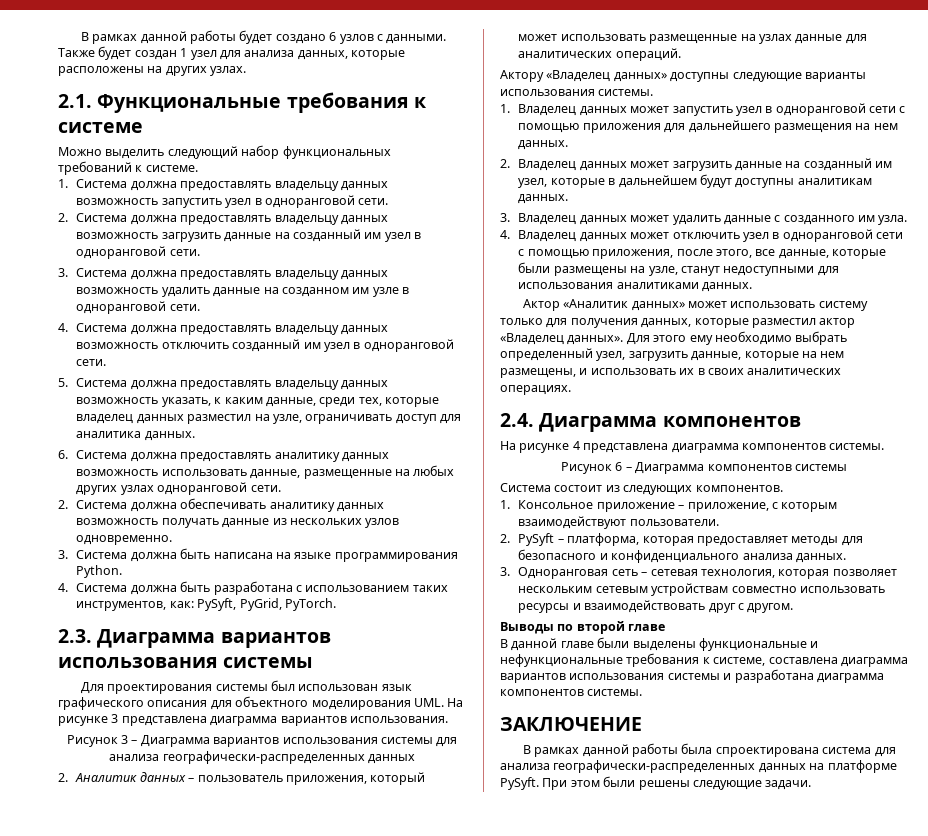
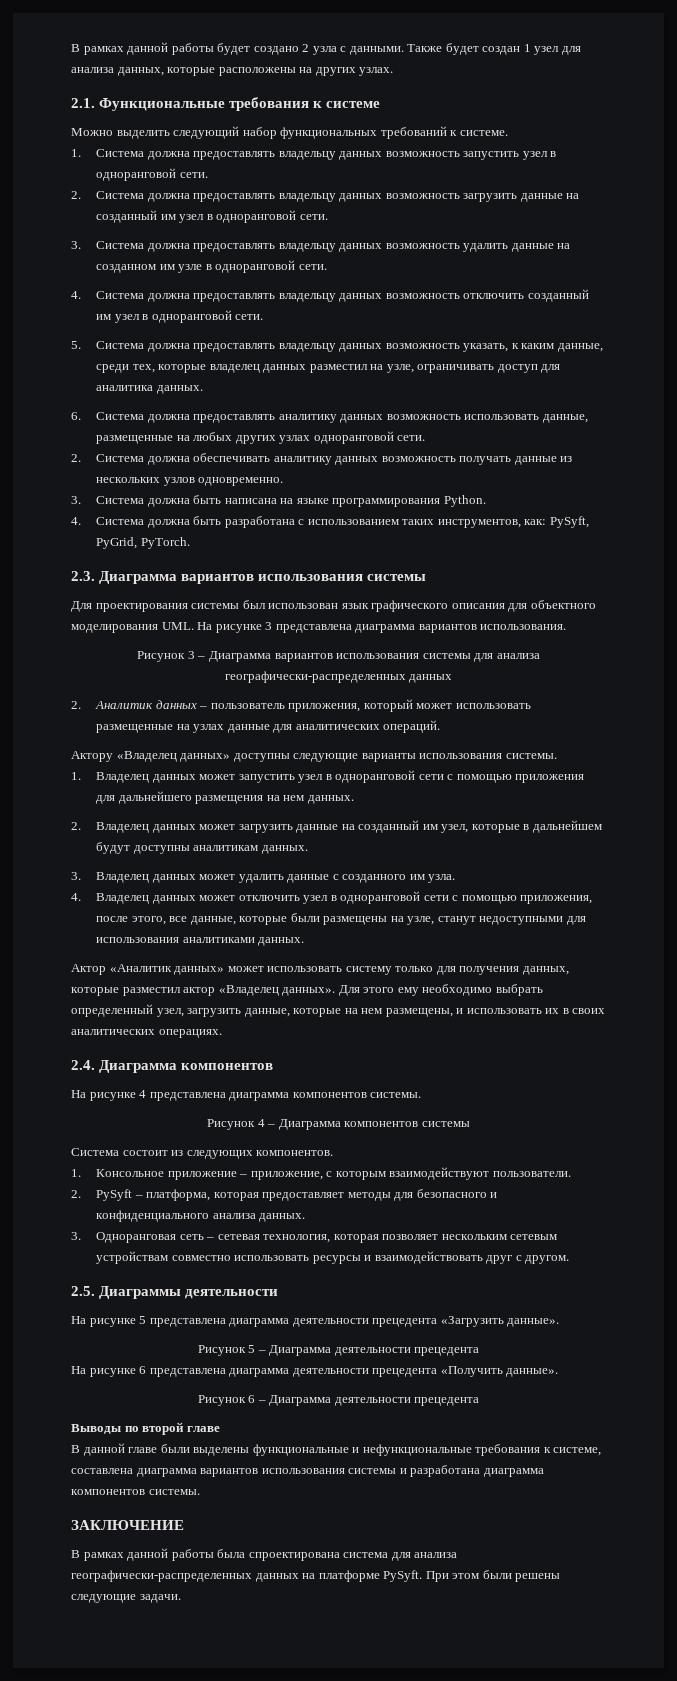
- В рамках данной работы будет создано 6 узлов с данными.
+ В рамках данной работы будет создано 2 узла с данными.
- Рисунок 6 – Диаграмма компонентов системы
+ Рисунок 4 – Диаграмма компонентов системы
+ 2.5. Диаграммы деятельности
+ На рисунке 5 представлена диаграмма деятельности прецедента «Загрузить данные».
+ Рисунок 5 – Диаграмма деятельности прецедента
+ На рисунке 6 представлена диаграмма деятельности прецедента «Получить данные».
+ Рисунок 6 – Диаграмма деятельности прецедента

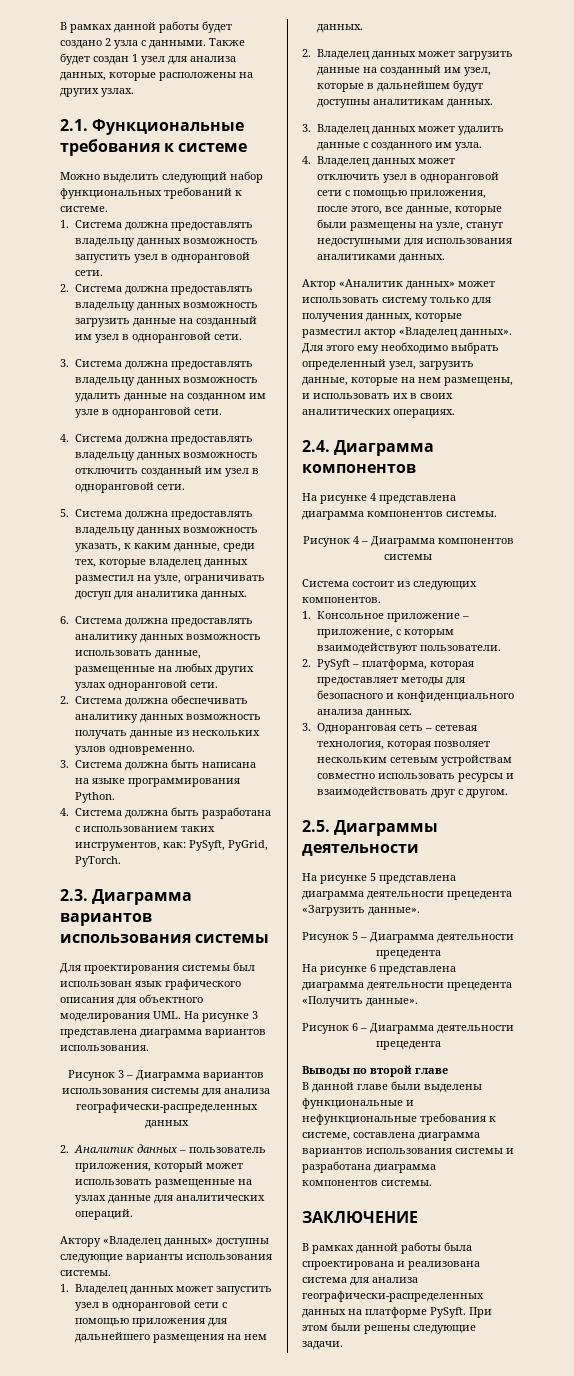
- В рамках данной работы была спроектирована система для анализа географически-распределенных данных на платформе PySyft.
+ В рамках данной работы была спроектирована и реализована система для анализа географически-распределенных данных на платформе PySyft.

